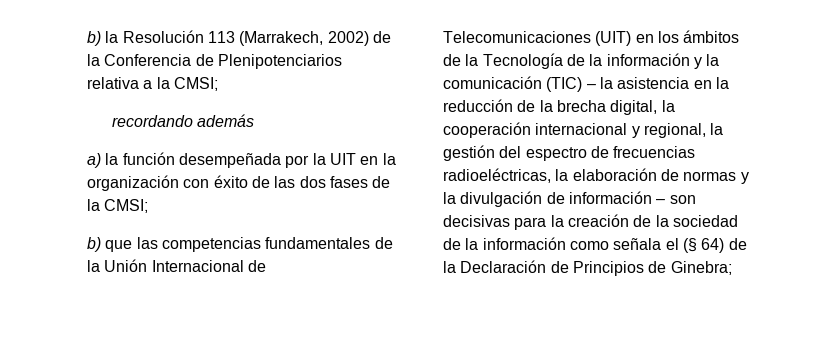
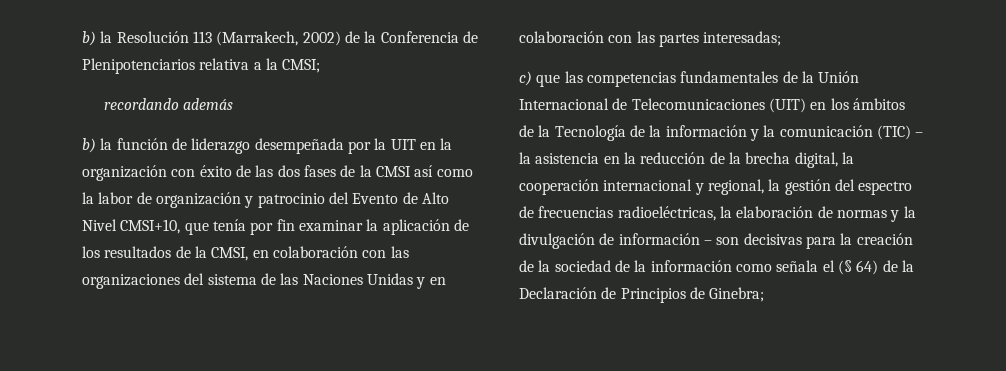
- a) la función desempeñada por la UIT en la organización con éxito de las dos fases de la CMSI;
- b) que las competencias fundamentales de la Unión Internacional de Telecomunicaciones (UIT) en los ámbitos de la Tecnología de la información y la comunicación (TIC) – la asistencia en la reducción de la brecha digital, la cooperación internacional y regional, la gestión del espectro de frecuencias radioeléctricas, la elaboración de normas y la divulgación de información – son decisivas para la creación de la sociedad de la información como señala el (§ 64) de la Declaración de Principios de Ginebra;
+ b) la función de liderazgo desempeñada por la UIT en la organización con éxito de las dos fases de la CMSI así como la labor de organización y patrocinio del Evento de Alto Nivel CMSI+10, que tenía por fin examinar la aplicación de los resultados de la CMSI, en colaboración con las organizaciones del sistema de las Naciones Unidas y en colaboración con las partes interesadas;
+ c) que las competencias fundamentales de la Unión Internacional de Telecomunicaciones (UIT) en los ámbitos de la Tecnología de la información y la comunicación (TIC) – la asistencia en la reducción de la brecha digital, la cooperación internacional y regional, la gestión del espectro de frecuencias radioeléctricas, la elaboración de normas y la divulgación de información – son decisivas para la creación de la sociedad de la información como señala el (§ 64) de la Declaración de Principios de Ginebra;

